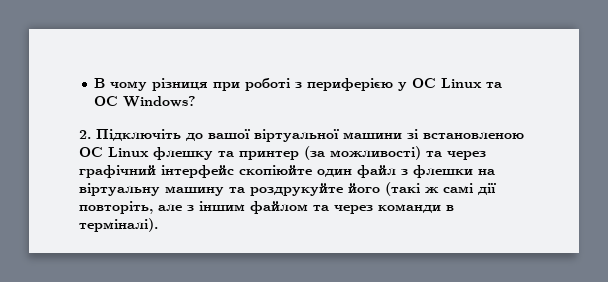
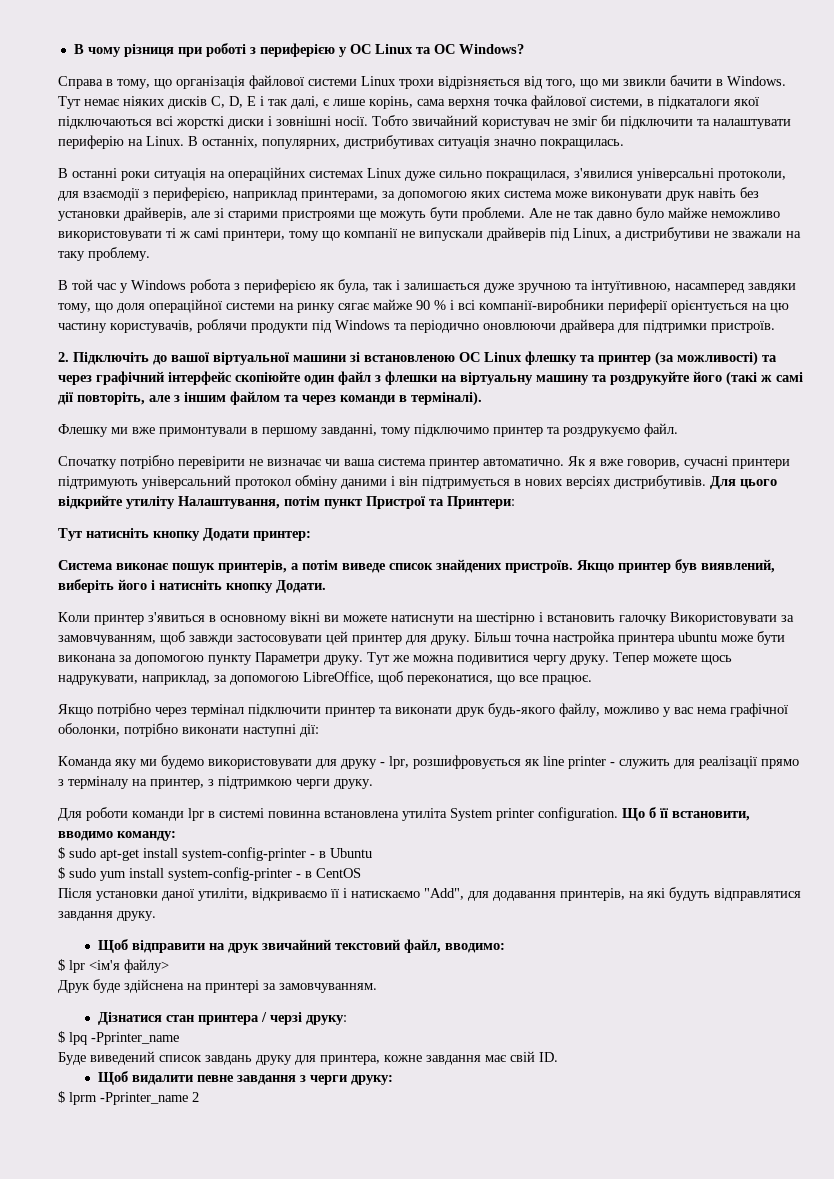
+ Справа в тому, що організація файлової системи Linux трохи відрізняється від того, що ми звикли бачити в Windows. Тут немає ніяких дисків C, D, E і так далі, є лише корінь, сама верхня точка файлової системи, в підкаталоги якої підключаються всі жорсткі диски і зовнішні носії. Тобто звичайний користувач не зміг би підключити та налаштувати периферію на Linux. В останніх, популярних, дистрибутивах ситуація значно покращилась.
+ В останні роки ситуація на операційних системах Linux дуже сильно покращилася, з'явилися універсальні протоколи, для взаємодії з периферією, наприклад принтерами, за допомогою яких система може виконувати друк навіть без установки драйверів, але зі старими пристроями ще можуть бути проблеми. Але не так давно було майже неможливо використовувати ті ж самі принтери, тому що компанії не випускали драйверів під Linux, а дистрибутиви не зважали на таку проблему.
+ В той час у Windows робота з периферією як була, так і залишається дуже зручною та інтуїтивною, насамперед завдяки тому, що доля операційної системи на ринку сягає майже 90 % і всі компанії-виробники периферії орієнтується на цю частину користувачів, роблячи продукти під Windows та періодично оновлюючи драйвера для підтримки пристроїв.
+ Флешку ми вже примонтували в першому завданні, тому підключимо принтер та роздрукуємо файл.
+ Спочатку потрібно перевірити не визначає чи ваша система принтер автоматично. Як я вже говорив, сучасні принтери підтримують універсальний протокол обміну даними і він підтримується в нових версіях дистрибутивів. Для цього відкрийте утиліту Налаштування, потім пункт Пристрої та Принтери:
+ Тут натисніть кнопку Додати принтер:
+ Система виконає пошук принтерів, а потім виведе список знайдених пристроїв. Якщо принтер був виявлений, виберіть його і натисніть кнопку Додати.
+ Коли принтер з'явиться в основному вікні ви можете натиснути на шестірню і встановить галочку Використовувати за замовчуванням, щоб завжди застосовувати цей принтер для друку. Більш точна настройка принтера ubuntu може бути виконана за допомогою пункту Параметри друку. Тут же можна подивитися чергу друку. Тепер можете щось надрукувати, наприклад, за допомогою LibreOffice, щоб переконатися, що все працює.
+ Якщо потрібно через термінал підключити принтер та виконати друк будь-якого файлу, можливо у вас нема графічної оболонки, потрібно виконати наступні дії:
+ Команда яку ми будемо використовувати для друку - lpr, розшифровується як line printer - служить для реалізації прямо з терміналу на принтер, з підтримкою черги друку.
+ Для роботи команди lpr в системі повинна встановлена утиліта System printer configuration. Що б її встановити, вводимо команду:
+ $ sudo apt-get install system-config-printer - в Ubuntu
+ $ sudo yum install system-config-printer - в CentOS
+ Після установки даної утиліти, відкриваємо її і натискаємо "Add", для додавання принтерів, на які будуть відправлятися завдання друку.
+ Щоб відправити на друк звичайний текстовий файл, вводимо:
+ $ lpr <ім'я файлу>
+ Друк буде здійснена на принтері за замовчуванням.
+ Дізнатися стан принтера / черзі друку:
+ $ lpq -Pprinter_name
+ Буде виведений список завдань друку для принтера, кожне завдання має свій ID.
+ Щоб видалити певне завдання з черги друку:
+ $ lprm -Pprinter_name 2

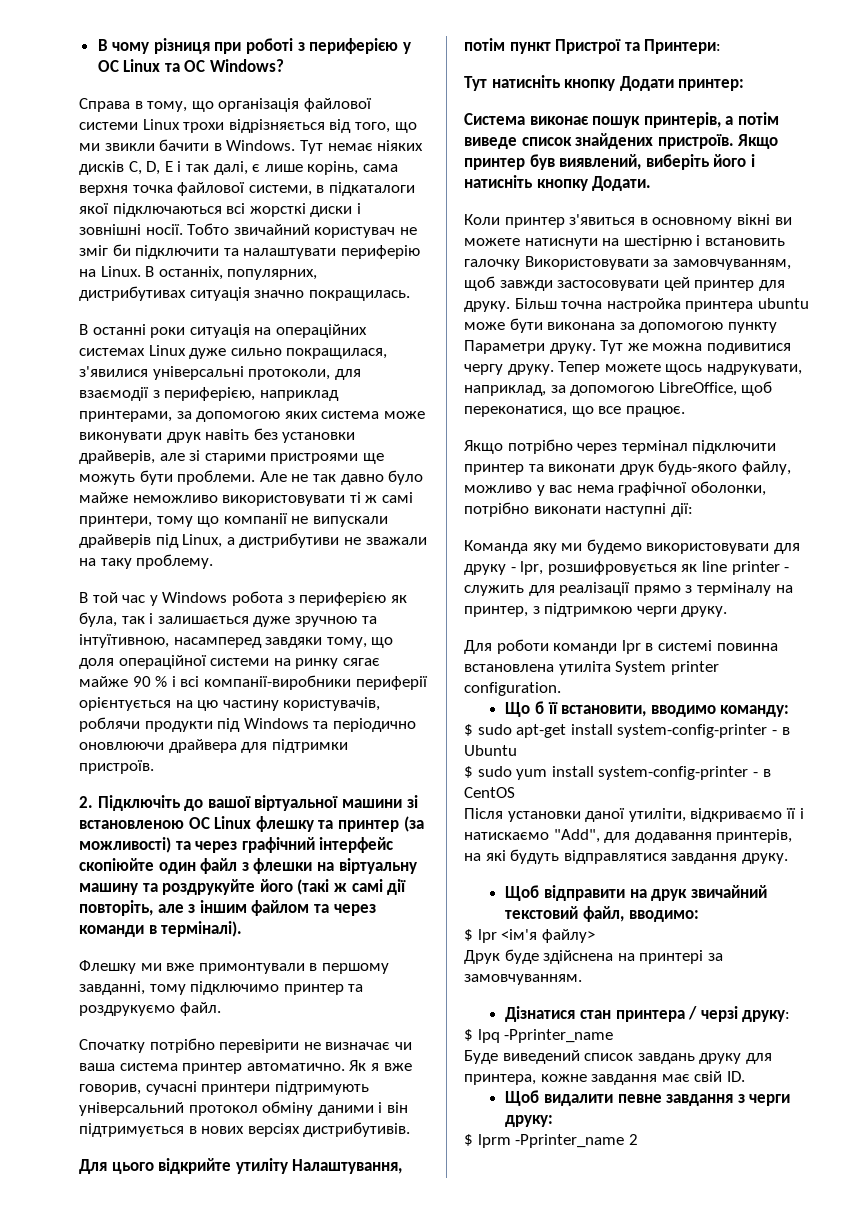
- Як я вже говорив, сучасні принтери підтримують універсальний протокол обміну даними і він підтримується в нових версіях дистрибутивів. Для цього відкрийте утиліту Налаштування, потім пункт Пристрої та Принтери:
+ Як я вже говорив, сучасні принтери підтримують універсальний протокол обміну даними і він підтримується в нових версіях дистрибутивів.
+ Для цього відкрийте утиліту Налаштування, потім пункт Пристрої та Принтери:
- Для роботи команди lpr в системі повинна встановлена утиліта System printer configuration. Що б її встановити, вводимо команду:
+ Для роботи команди lpr в системі повинна встановлена утиліта System printer configuration.
+ Що б її встановити, вводимо команду:

